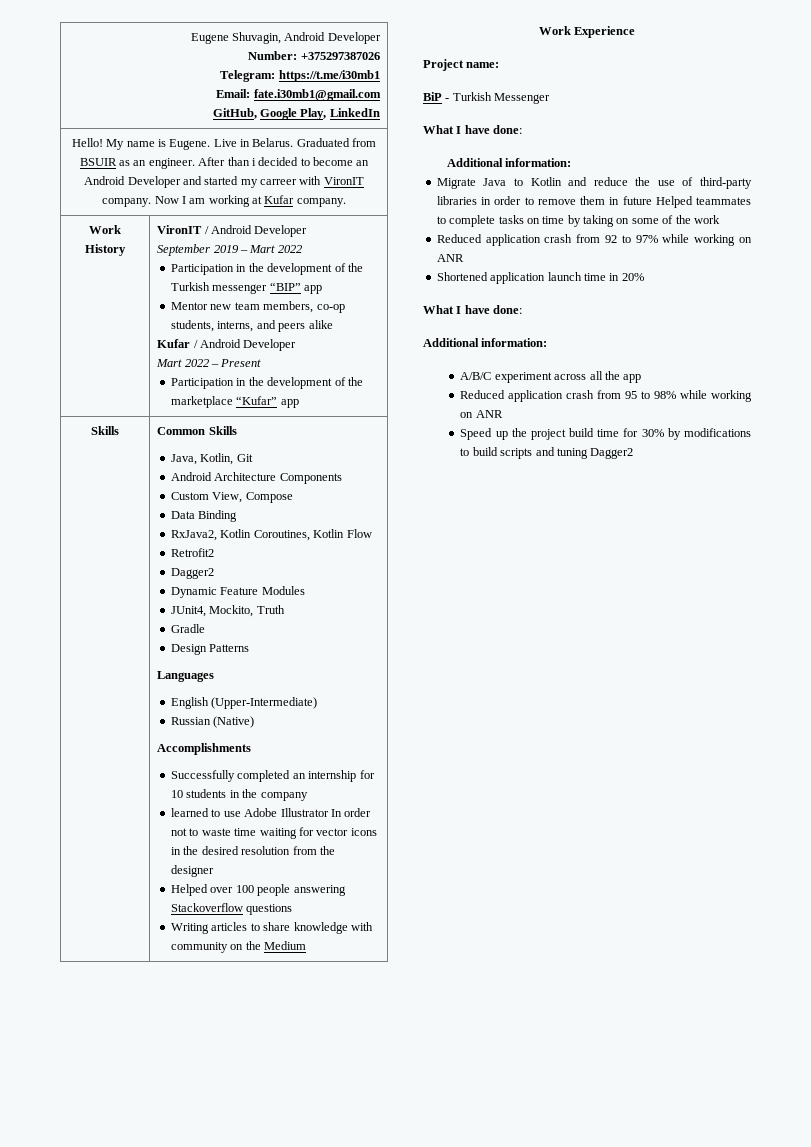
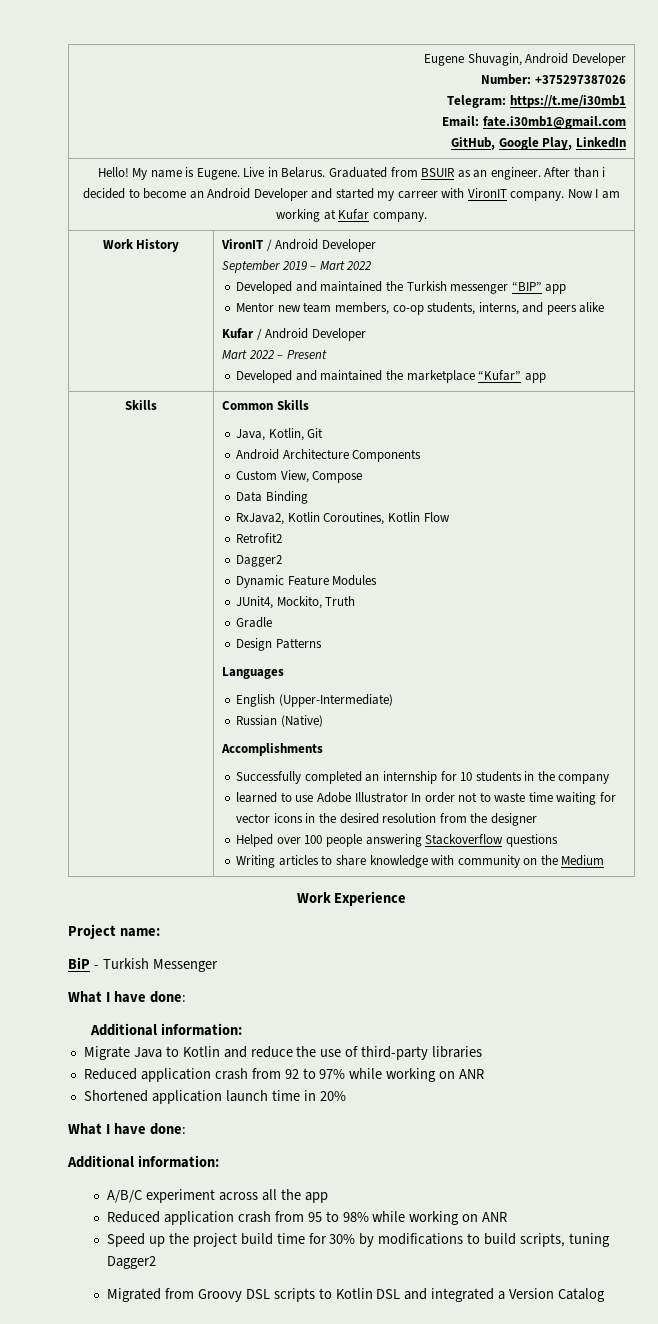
- Participation in the development of the Turkish messenger “BIP” app
+ Developed and maintained the Turkish messenger “BIP” app
- Participation in the development of the marketplace “Kufar” app
+ Developed and maintained the marketplace “Kufar” app
- Migrate Java to Kotlin and reduce the use of third-party libraries in order to remove them in future Helped teammates to complete tasks on time by taking on some of the work
+ Migrate Java to Kotlin and reduce the use of third-party libraries
- Speed up the project build time for 30% by modifications to build scripts and tuning Dagger2
+ Speed up the project build time for 30% by modifications to build scripts, tuning Dagger2
+ Migrated from Groovy DSL scripts to Kotlin DSL and integrated a Version Catalog

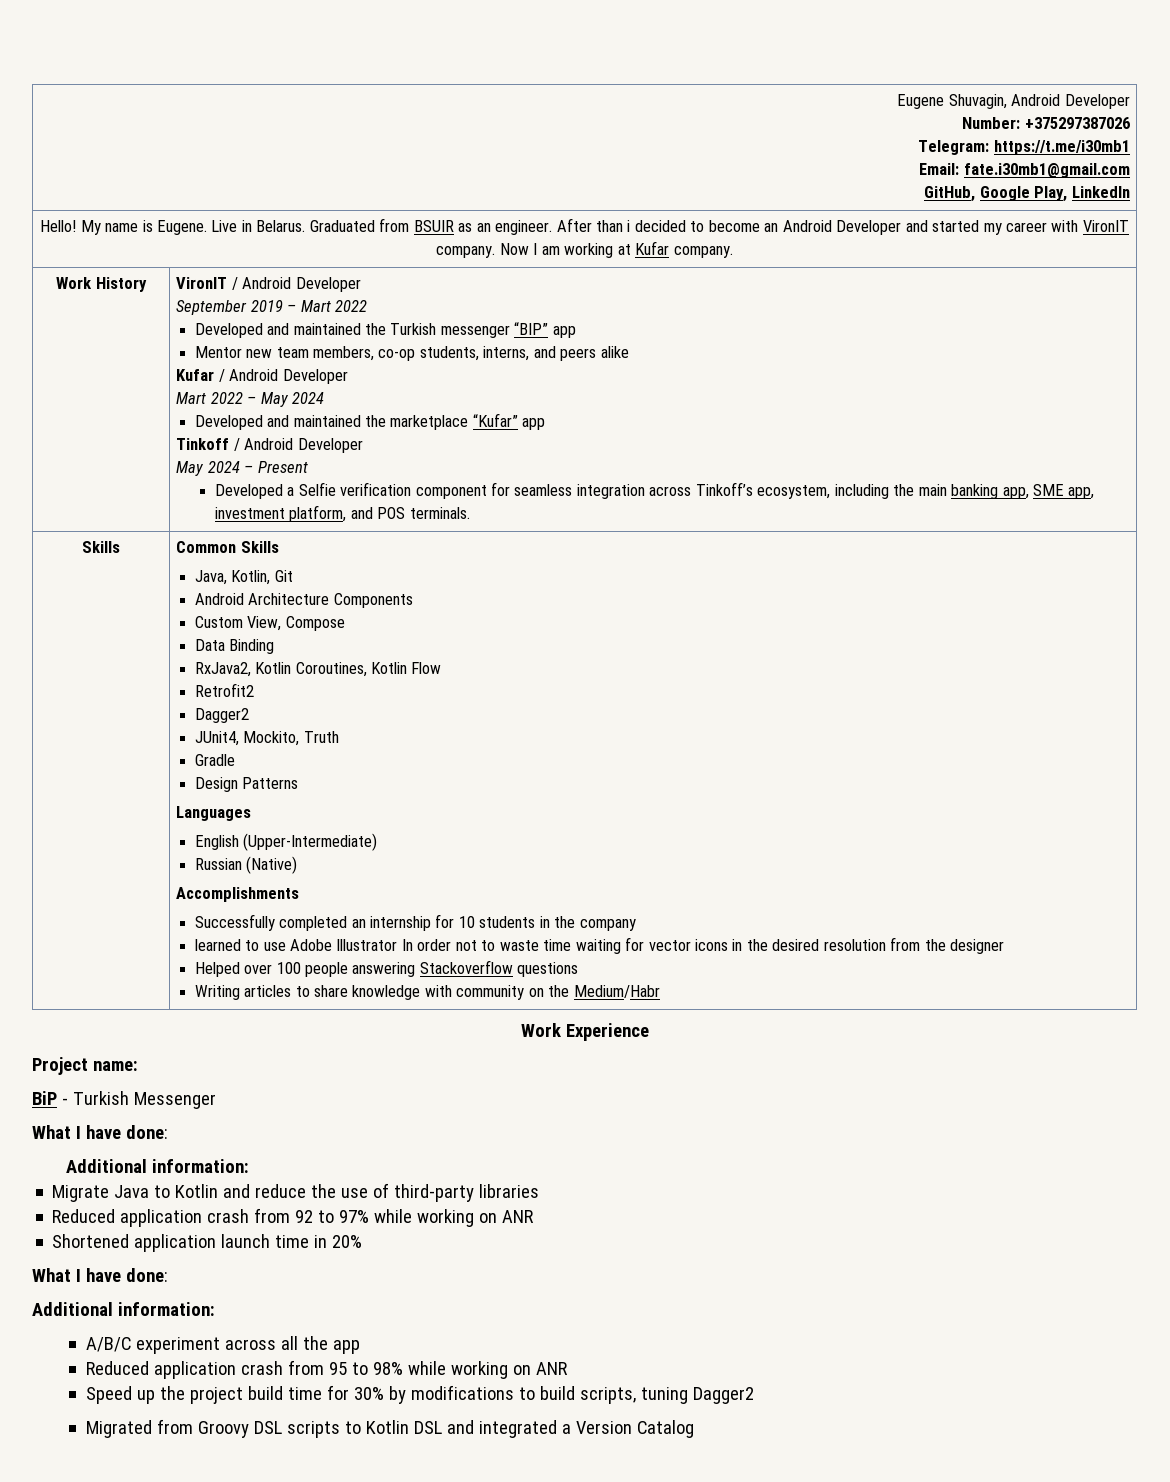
- Hello! My name is Eugene. Live in Belarus. Graduated from BSUIR as an engineer. After than i decided to become an Android Developer and started my carreer with VironIT company. Now I am working at Kufar company.
+ Hello! My name is Eugene. Live in Belarus. Graduated from BSUIR as an engineer. After than i decided to become an Android Developer and started my career with VironIT company. Now I am working at Kufar company.
- Mart 2022 – Present
+ Mart 2022 – May 2024
+ Tinkoff / Android Developer
+ May 2024 – Present
+ Developed a Selfie verification component for seamless integration across Tinkoff’s ecosystem, including the main banking app, SME app, investment platform, and POS terminals.
- Dynamic Feature Modules
- Writing articles to share knowledge with community on the Medium
+ Writing articles to share knowledge with community on the Medium/Habr

